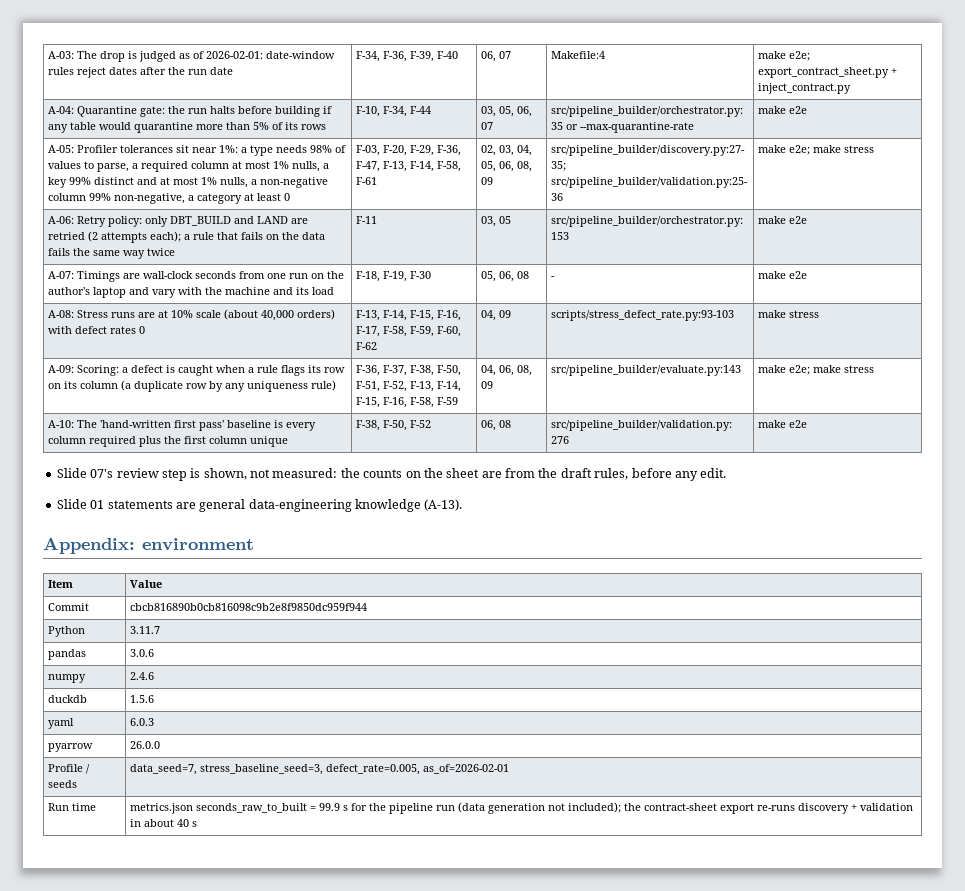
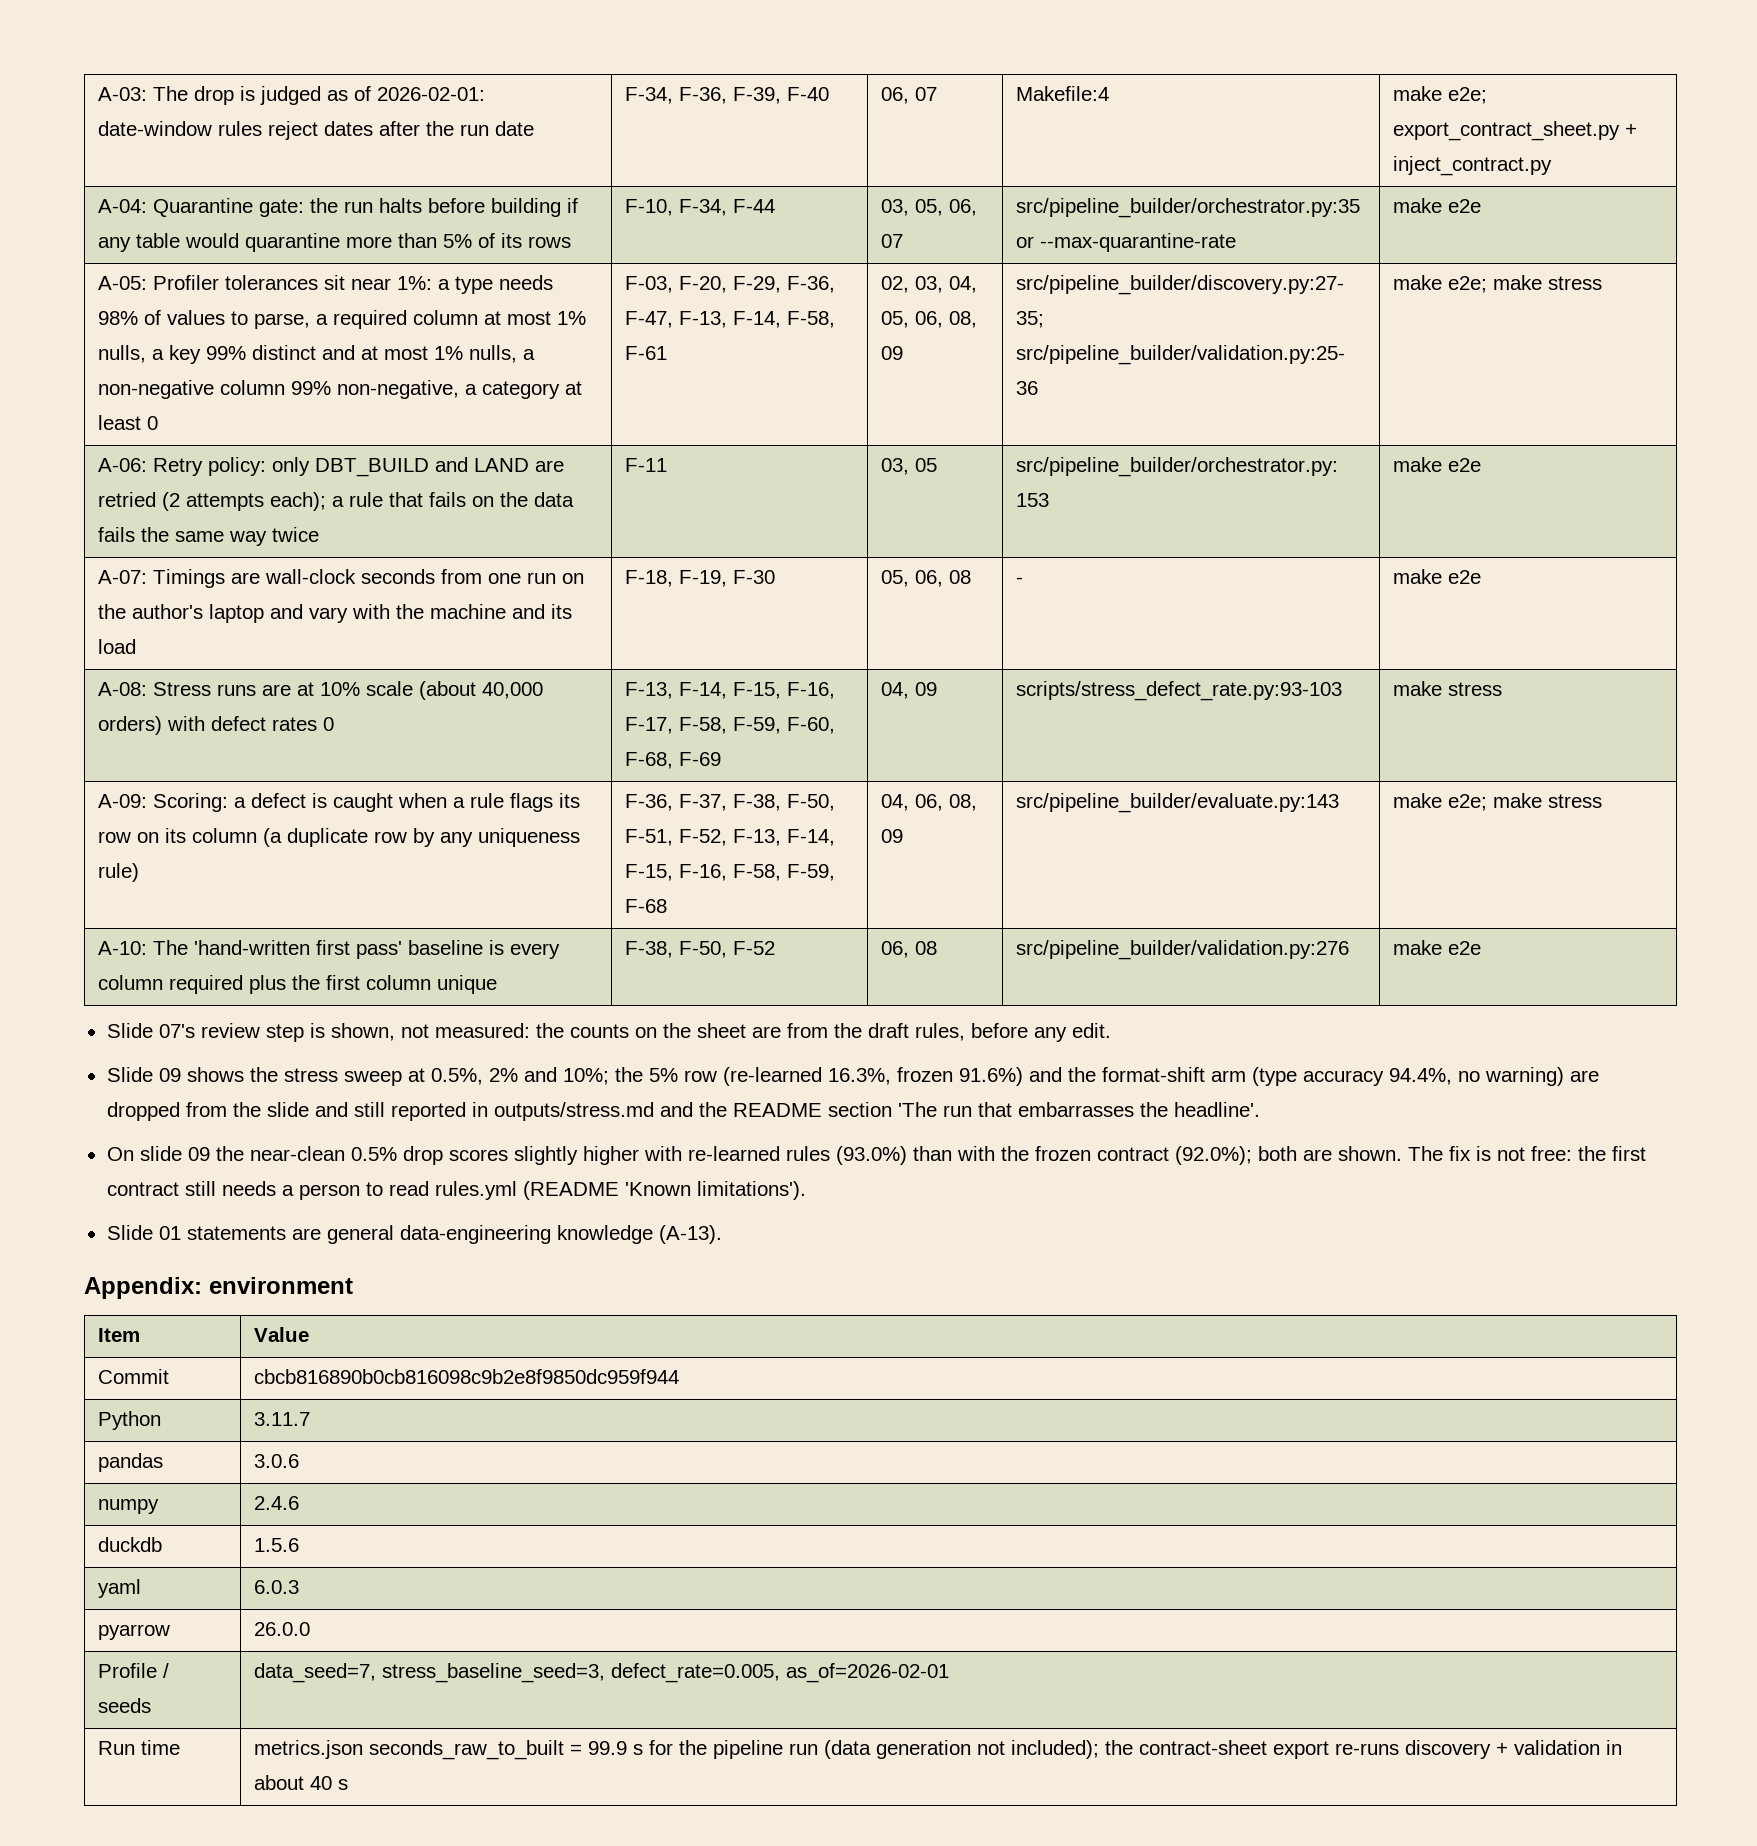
- A-08: Stress runs are at 10% scale (about 40,000 orders) with defect rates 0 | F-13, F-14, F-15, F-16, F-17, F-58, F-59, F-60, F-62 | 04, 09 | scripts/stress_defect_rate.py:93-103 | make stress
+ A-08: Stress runs are at 10% scale (about 40,000 orders) with defect rates 0 | F-13, F-14, F-15, F-16, F-17, F-58, F-59, F-60, F-68, F-69 | 04, 09 | scripts/stress_defect_rate.py:93-103 | make stress
- F-36, F-37, F-38, F-50, F-51, F-52, F-13, F-14, F-15, F-16, F-58, F-59
+ F-36, F-37, F-38, F-50, F-51, F-52, F-13, F-14, F-15, F-16, F-58, F-59, F-68
+ Slide 09 shows the stress sweep at 0.5%, 2% and 10%; the 5% row (re-learned 16.3%, frozen 91.6%) and the format-shift arm (type accuracy 94.4%, no warning) are dropped from the slide and still reported in outputs/stress.md and the README section 'The run that embarrasses the headline'.
+ On slide 09 the near-clean 0.5% drop scores slightly higher with re-learned rules (93.0%) than with the frozen contract (92.0%); both are shown. The fix is not free: the first contract still needs a person to read rules.yml (README 'Known limitations').

